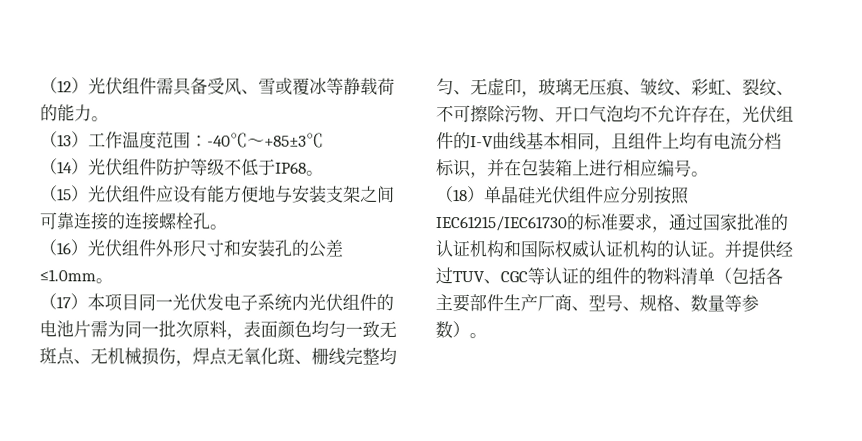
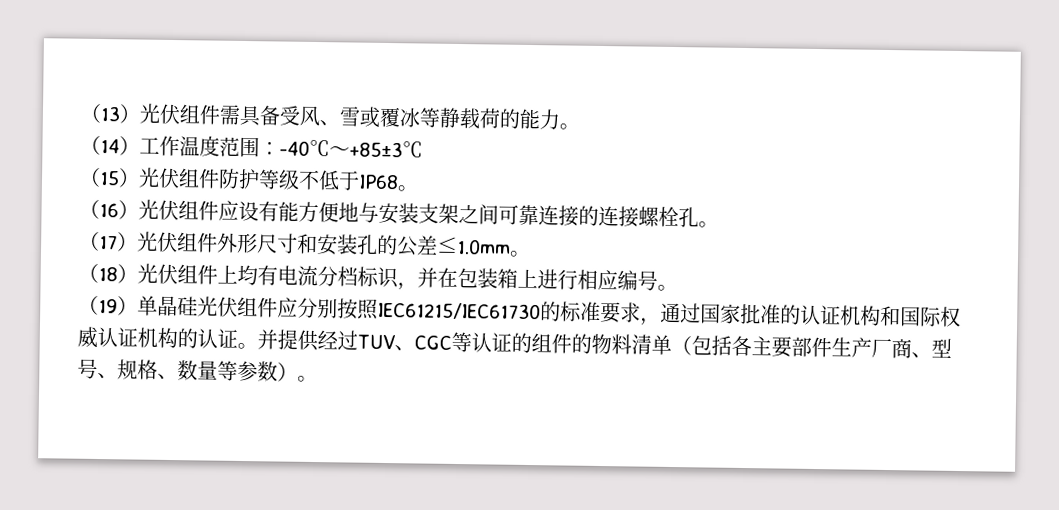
- （12）光伏组件需具备受风、雪或覆冰等静载荷的能力。
+ （13）光伏组件需具备受风、雪或覆冰等静载荷的能力。
- （13）工作温度范围：-40℃～+85±3℃
+ （14）工作温度范围：-40℃～+85±3℃
- （14）光伏组件防护等级不低于IP68。
+ （15）光伏组件防护等级不低于IP68。
- （15）光伏组件应设有能方便地与安装支架之间可靠连接的连接螺栓孔。
+ （16）光伏组件应设有能方便地与安装支架之间可靠连接的连接螺栓孔。
- （16）光伏组件外形尺寸和安装孔的公差≤1.0mm。
+ （17）光伏组件外形尺寸和安装孔的公差≤1.0mm。
- （17）本项目同一光伏发电子系统内光伏组件的电池片需为同一批次原料，表面颜色均匀一致无斑点、无机械损伤，焊点无氧化斑、栅线完整均匀、无虚印，玻璃无压痕、皱纹、彩虹、裂纹、不可擦除污物、开口气泡均不允许存在，光伏组件的I-V曲线基本相同，且组件上均有电流分档标识，并在包装箱上进行相应编号。
+ （18）光伏组件上均有电流分档标识，并在包装箱上进行相应编号。
- （18）单晶硅光伏组件应分别按照IEC61215/IEC61730的标准要求，通过国家批准的认证机构和国际权威认证机构的认证。
+ （19）单晶硅光伏组件应分别按照IEC61215/IEC61730的标准要求，通过国家批准的认证机构和国际权威认证机构的认证。

